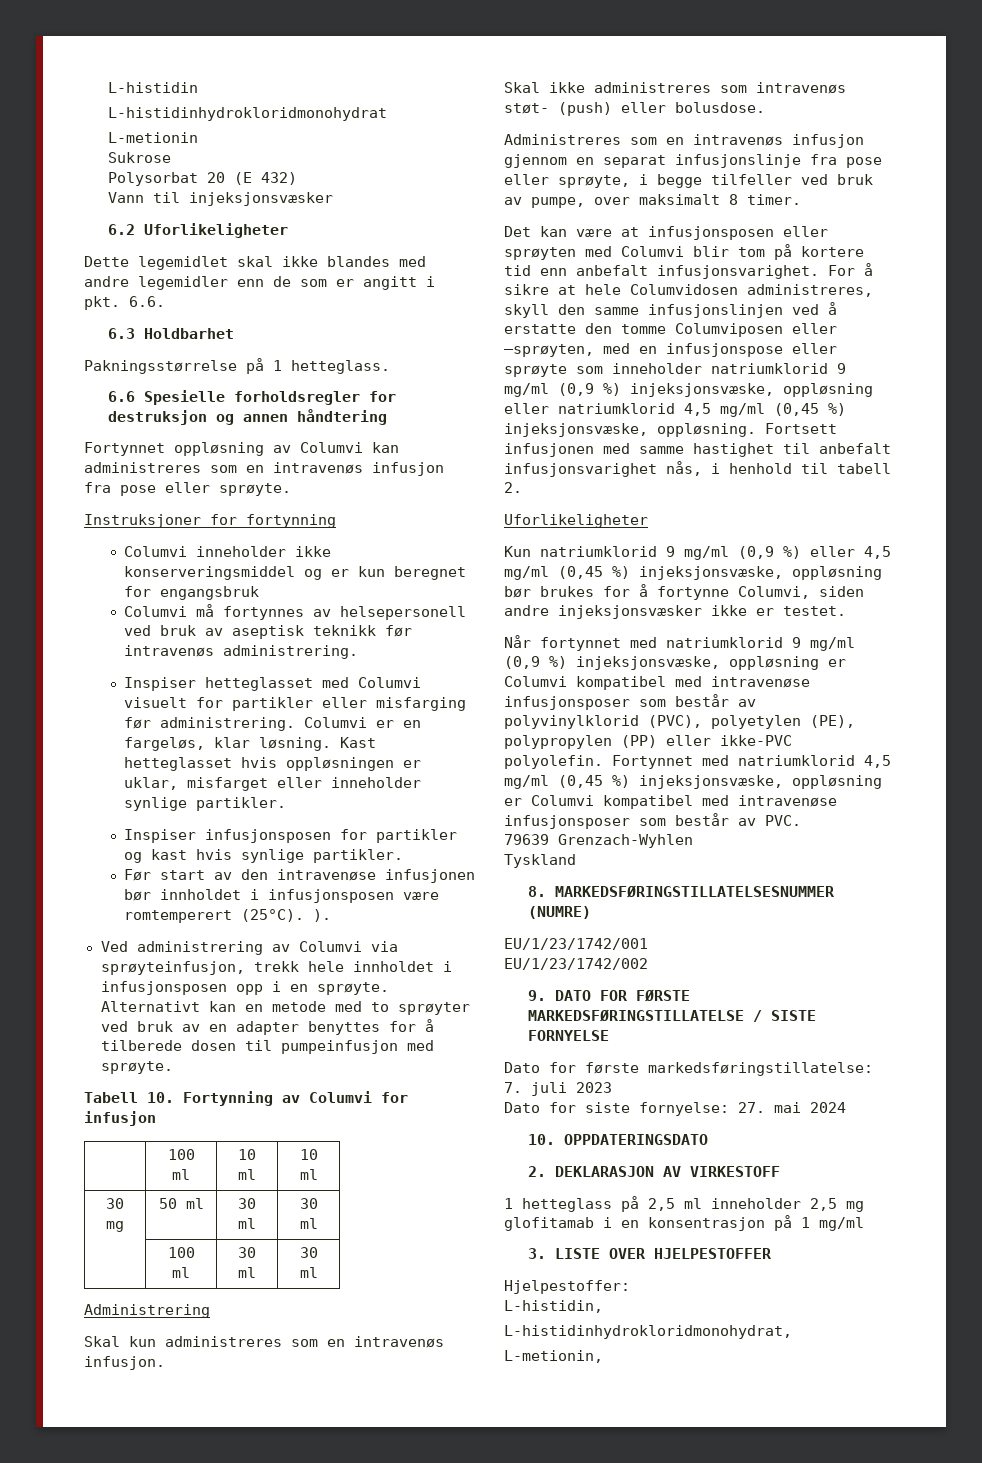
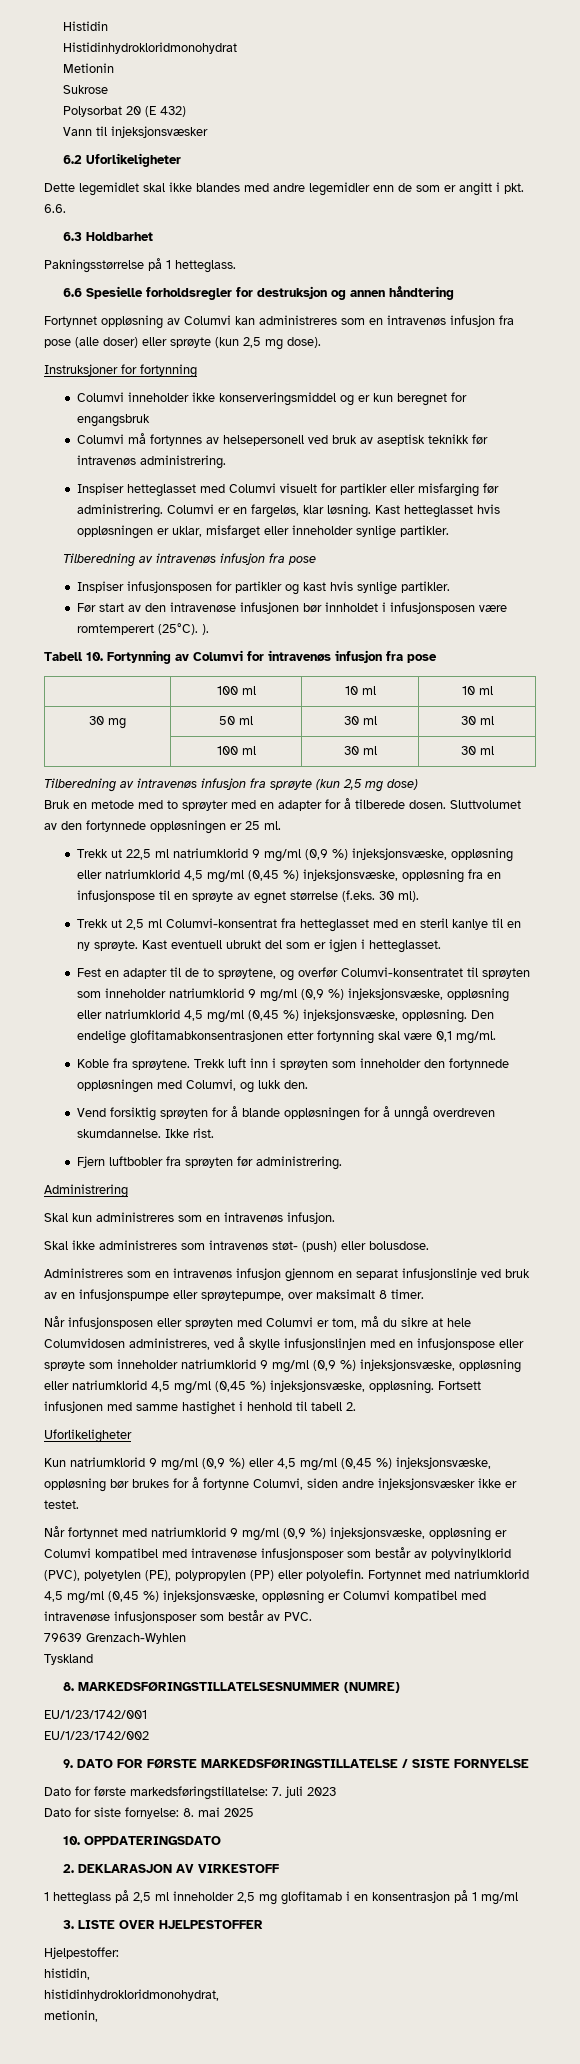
- L-histidin
- L-histidinhydrokloridmonohydrat
- L-metionin
+ Histidin
+ Histidinhydrokloridmonohydrat
+ Metionin
- Fortynnet oppløsning av Columvi kan administreres som en intravenøs infusjon fra pose eller sprøyte.
+ Fortynnet oppløsning av Columvi kan administreres som en intravenøs infusjon fra pose (alle doser) eller sprøyte (kun 2,5 mg dose).
+ Tilberedning av intravenøs infusjon fra pose
- Ved administrering av Columvi via sprøyteinfusjon, trekk hele innholdet i infusjonsposen opp i en sprøyte. Alternativt kan en metode med to sprøyter ved bruk av en adapter benyttes for å tilberede dosen til pumpeinfusjon med sprøyte.
- Tabell 10. Fortynning av Columvi for infusjon
+ Tabell 10. Fortynning av Columvi for intravenøs infusjon fra pose
+ Tilberedning av intravenøs infusjon fra sprøyte (kun 2,5 mg dose)
+ Bruk en metode med to sprøyter med en adapter for å tilberede dosen. Sluttvolumet av den fortynnede oppløsningen er 25 ml.
+ Trekk ut 22,5 ml natriumklorid 9 mg/ml (0,9 %) injeksjonsvæske, oppløsning eller natriumklorid 4,5 mg/ml (0,45 %) injeksjonsvæske, oppløsning fra en infusjonspose til en sprøyte av egnet størrelse (f.eks. 30 ml).
+ Trekk ut 2,5 ml Columvi-konsentrat fra hetteglasset med en steril kanlye til en ny sprøyte. Kast eventuell ubrukt del som er igjen i hetteglasset.
+ Fest en adapter til de to sprøytene, og overfør Columvi-konsentratet til sprøyten som inneholder natriumklorid 9 mg/ml (0,9 %) injeksjonsvæske, oppløsning eller natriumklorid 4,5 mg/ml (0,45 %) injeksjonsvæske, oppløsning. Den endelige glofitamabkonsentrasjonen etter fortynning skal være 0,1 mg/ml.
+ Koble fra sprøytene. Trekk luft inn i sprøyten som inneholder den fortynnede oppløsningen med Columvi, og lukk den.
+ Vend forsiktig sprøyten for å blande oppløsningen for å unngå overdreven skumdannelse. Ikke rist.
+ Fjern luftbobler fra sprøyten før administrering.
- Administreres som en intravenøs infusjon gjennom en separat infusjonslinje fra pose eller sprøyte, i begge tilfeller ved bruk av pumpe, over maksimalt 8 timer.
+ Administreres som en intravenøs infusjon gjennom en separat infusjonslinje ved bruk av en infusjonspumpe eller sprøytepumpe, over maksimalt 8 timer.
- Det kan være at infusjonsposen eller sprøyten med Columvi blir tom på kortere tid enn anbefalt infusjonsvarighet. For å sikre at hele Columvidosen administreres, skyll den samme infusjonslinjen ved å erstatte den tomme Columviposen eller –sprøyten, med en infusjonspose eller sprøyte som inneholder natriumklorid 9 mg/ml (0,9 %) injeksjonsvæske, oppløsning eller natriumklorid 4,5 mg/ml (0,45 %) injeksjonsvæske, oppløsning.
+ Når infusjonsposen eller sprøyten med Columvi er tom, må du sikre at hele Columvidosen administreres, ved å skylle infusjonslinjen med en infusjonspose eller sprøyte som inneholder natriumklorid 9 mg/ml (0,9 %) injeksjonsvæske, oppløsning eller natriumklorid 4,5 mg/ml (0,45 %) injeksjonsvæske, oppløsning.
- Fortsett infusjonen med samme hastighet til anbefalt infusjonsvarighet nås, i henhold til tabell 2.
+ Fortsett infusjonen med samme hastighet i henhold til tabell 2.
- Når fortynnet med natriumklorid 9 mg/ml (0,9 %) injeksjonsvæske, oppløsning er Columvi kompatibel med intravenøse infusjonsposer som består av polyvinylklorid (PVC), polyetylen (PE), polypropylen (PP) eller ikke-PVC polyolefin.
+ Når fortynnet med natriumklorid 9 mg/ml (0,9 %) injeksjonsvæske, oppløsning er Columvi kompatibel med intravenøse infusjonsposer som består av polyvinylklorid (PVC), polyetylen (PE), polypropylen (PP) eller polyolefin.
- Dato for siste fornyelse: 27. mai 2024
+ Dato for siste fornyelse: 8. mai 2025
- L-histidin,
- L-histidinhydrokloridmonohydrat,
- L-metionin,
+ histidin,
+ histidinhydrokloridmonohydrat,
+ metionin,

